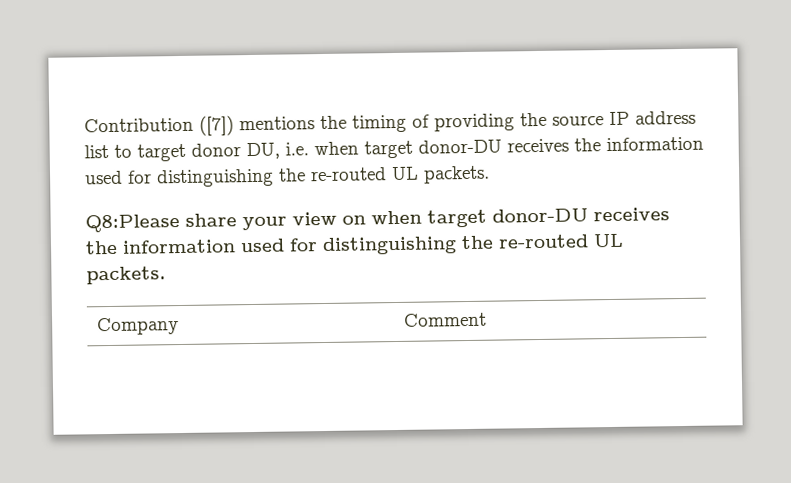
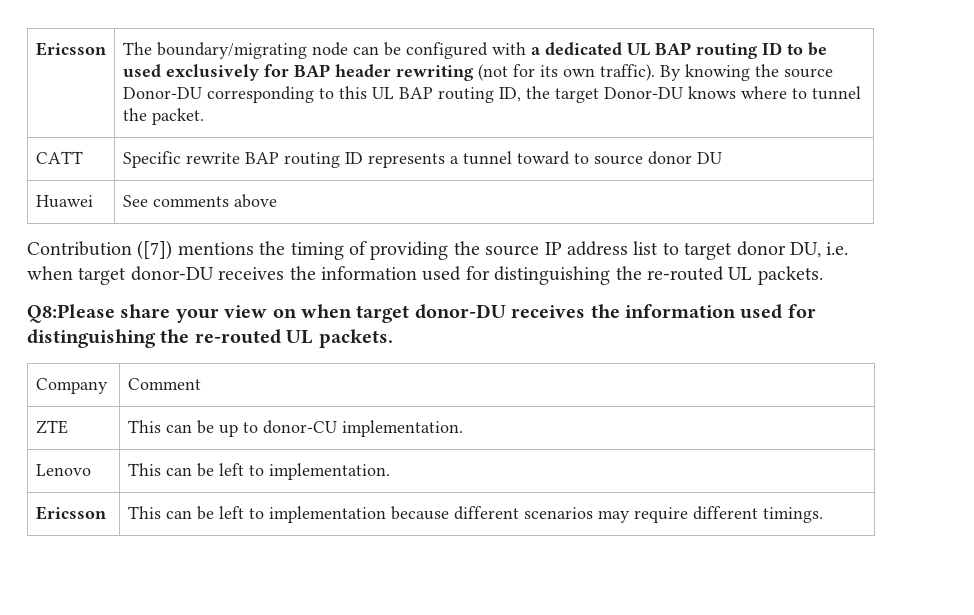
+ Ericsson | The boundary/migrating node can be configured with a dedicated UL BAP routing ID to be used exclusively for BAP header rewriting (not for its own traffic). By knowing the source Donor-DU corresponding to this UL BAP routing ID, the target Donor-DU knows where to tunnel the packet.
+ CATT | Specific rewrite BAP routing ID represents a tunnel toward to source donor DU
+ Huawei | See comments above
+ ZTE | This can be up to donor-CU implementation.
+ Lenovo | This can be left to implementation.
+ Ericsson | This can be left to implementation because different scenarios may require different timings.

